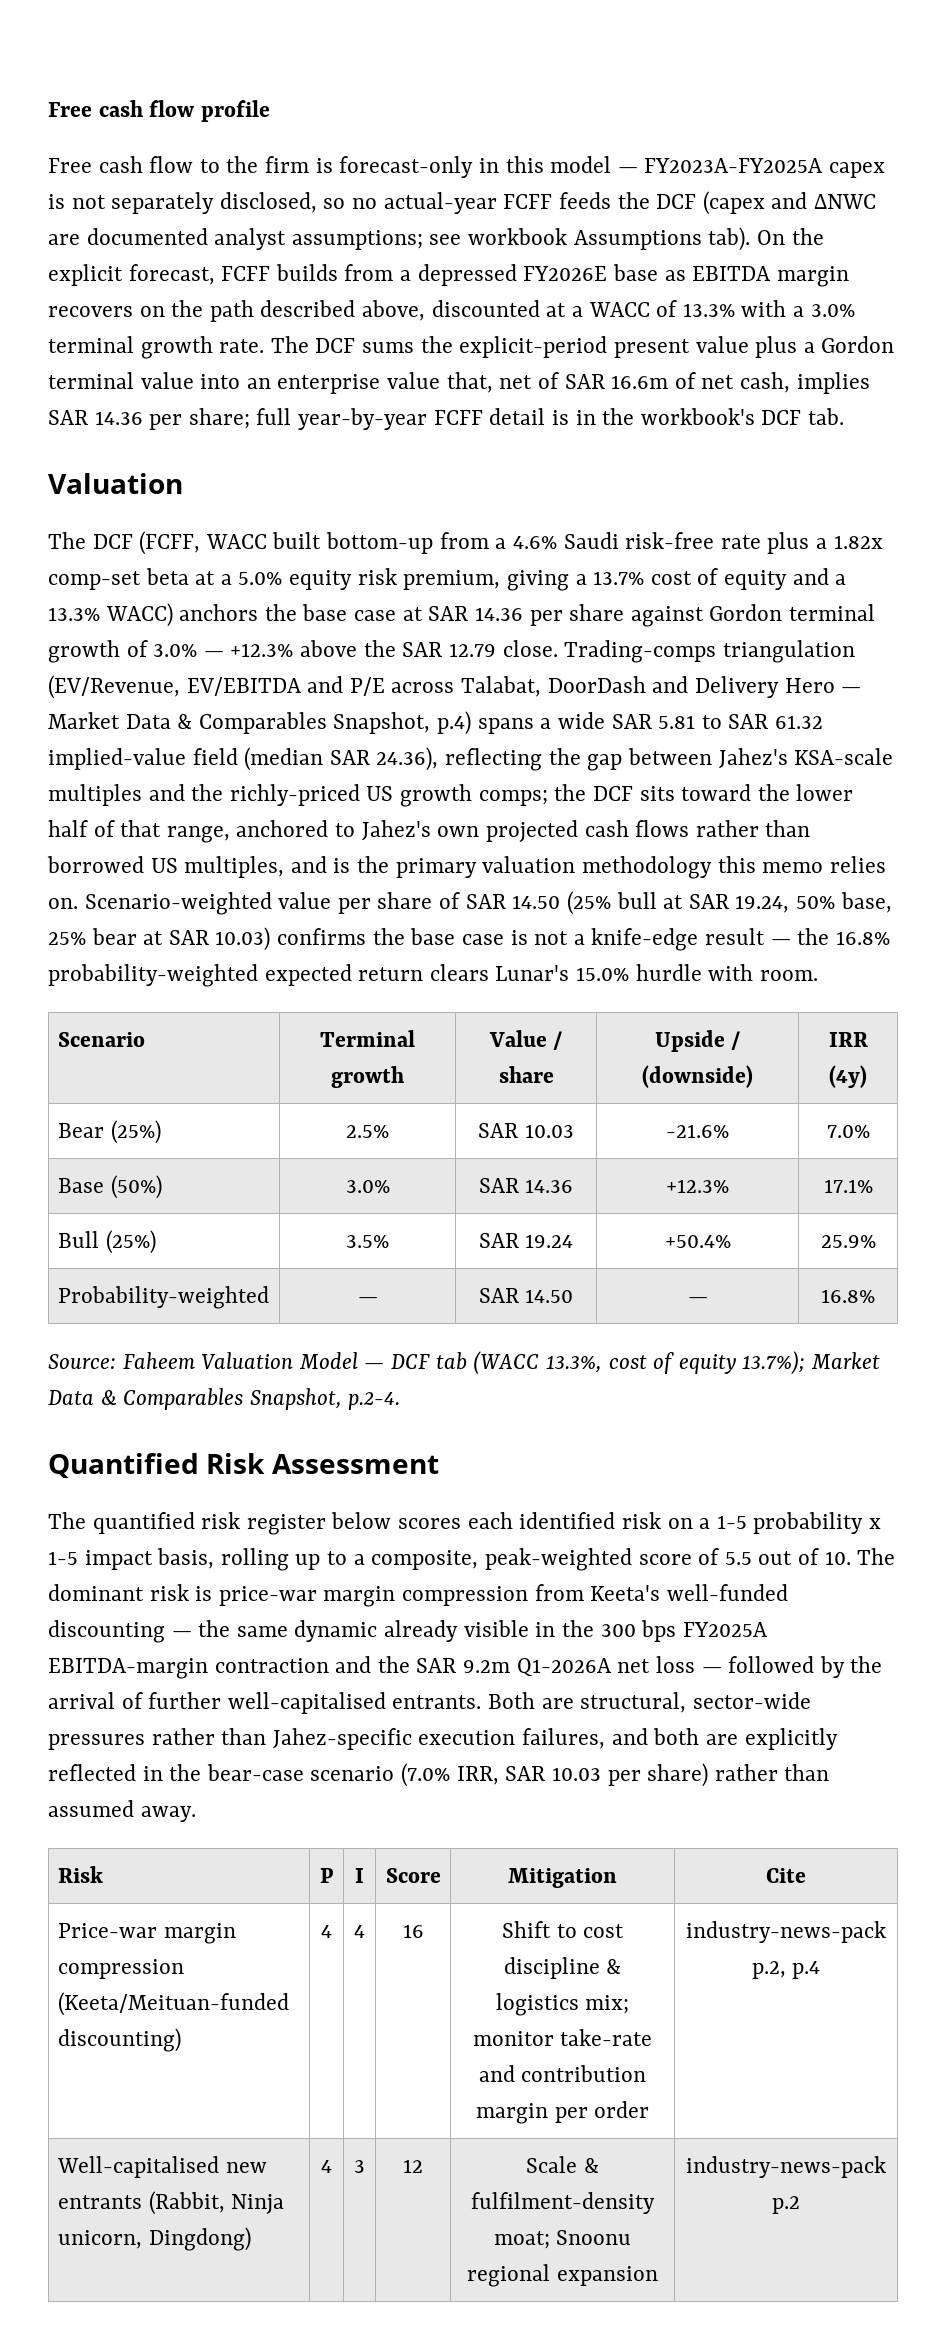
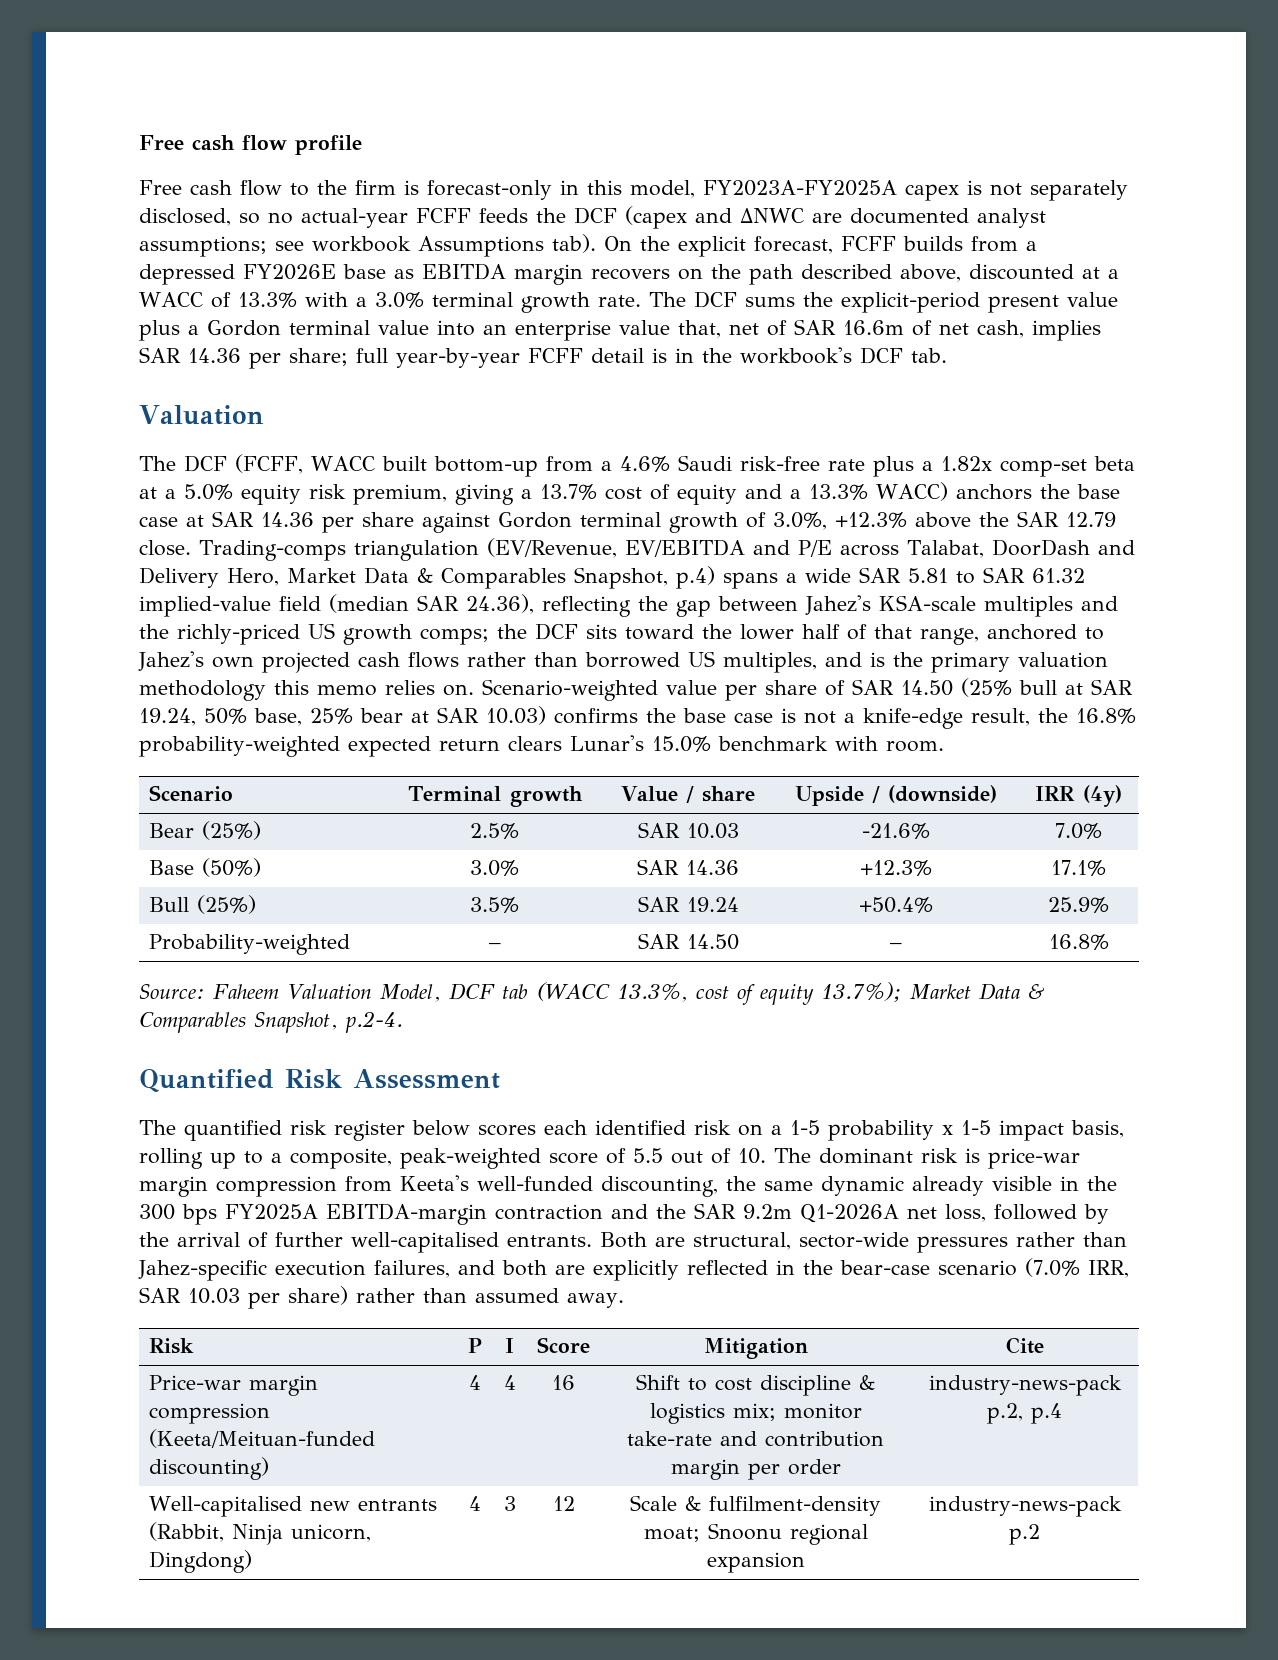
- Free cash flow to the firm is forecast-only in this model — FY2023A-FY2025A capex is not separately disclosed, so no actual-year FCFF feeds the DCF (capex and ΔNWC are documented analyst assumptions; see workbook Assumptions tab).
+ Free cash flow to the firm is forecast-only in this model, FY2023A-FY2025A capex is not separately disclosed, so no actual-year FCFF feeds the DCF (capex and ΔNWC are documented analyst assumptions; see workbook Assumptions tab).
- The DCF (FCFF, WACC built bottom-up from a 4.6% Saudi risk-free rate plus a 1.82x comp-set beta at a 5.0% equity risk premium, giving a 13.7% cost of equity and a 13.3% WACC) anchors the base case at SAR 14.36 per share against Gordon terminal growth of 3.0% — +12.3% above the SAR 12.79 close.
+ The DCF (FCFF, WACC built bottom-up from a 4.6% Saudi risk-free rate plus a 1.82x comp-set beta at a 5.0% equity risk premium, giving a 13.7% cost of equity and a 13.3% WACC) anchors the base case at SAR 14.36 per share against Gordon terminal growth of 3.0%, +12.3% above the SAR 12.79 close.
- Trading-comps triangulation (EV/Revenue, EV/EBITDA and P/E across Talabat, DoorDash and Delivery Hero — Market Data & Comparables Snapshot, p.4) spans a wide SAR 5.81 to SAR 61.32 implied-value field (median SAR 24.36), reflecting the gap between Jahez's KSA-scale multiples and the richly-priced US growth comps;
+ Trading-comps triangulation (EV/Revenue, EV/EBITDA and P/E across Talabat, DoorDash and Delivery Hero, Market Data & Comparables Snapshot, p.4) spans a wide SAR 5.81 to SAR 61.32 implied-value field (median SAR 24.36), reflecting the gap between Jahez's KSA-scale multiples and the richly-priced US growth comps;
- Scenario-weighted value per share of SAR 14.50 (25% bull at SAR 19.24, 50% base, 25% bear at SAR 10.03) confirms the base case is not a knife-edge result — the 16.8% probability-weighted expected return clears Lunar's 15.0% hurdle with room.
+ Scenario-weighted value per share of SAR 14.50 (25% bull at SAR 19.24, 50% base, 25% bear at SAR 10.03) confirms the base case is not a knife-edge result, the 16.8% probability-weighted expected return clears Lunar's 15.0% benchmark with room.
- Probability-weighted | — | SAR 14.50 | — | 16.8%
+ Probability-weighted | – | SAR 14.50 | – | 16.8%
- Source: Faheem Valuation Model — DCF tab (WACC 13.3%, cost of equity 13.7%); Market Data & Comparables Snapshot, p.2-4.
+ Source: Faheem Valuation Model, DCF tab (WACC 13.3%, cost of equity 13.7%); Market Data & Comparables Snapshot, p.2-4.
- The quantified risk register below scores each identified risk on a 1-5 probability x 1-5 impact basis, rolling up to a composite, peak-weighted score of 5.5 out of 10. The dominant risk is price-war margin compression from Keeta's well-funded discounting — the same dynamic already visible in the 300 bps FY2025A EBITDA-margin contraction and the SAR 9.2m Q1-2026A net loss — followed by the arrival of further well-capitalised entrants.
+ The quantified risk register below scores each identified risk on a 1-5 probability x 1-5 impact basis, rolling up to a composite, peak-weighted score of 5.5 out of 10. The dominant risk is price-war margin compression from Keeta's well-funded discounting, the same dynamic already visible in the 300 bps FY2025A EBITDA-margin contraction and the SAR 9.2m Q1-2026A net loss, followed by the arrival of further well-capitalised entrants.

